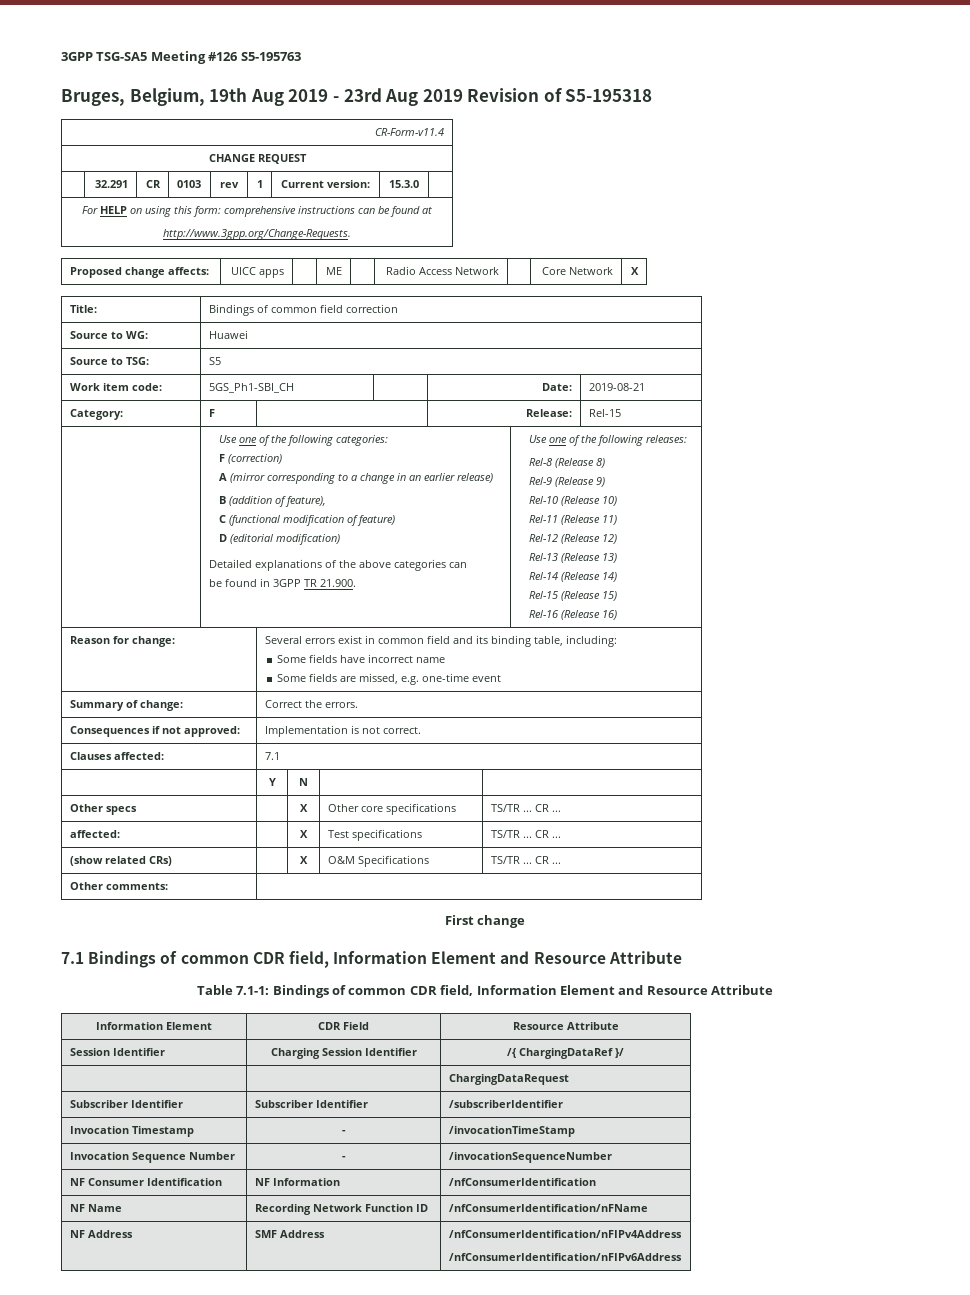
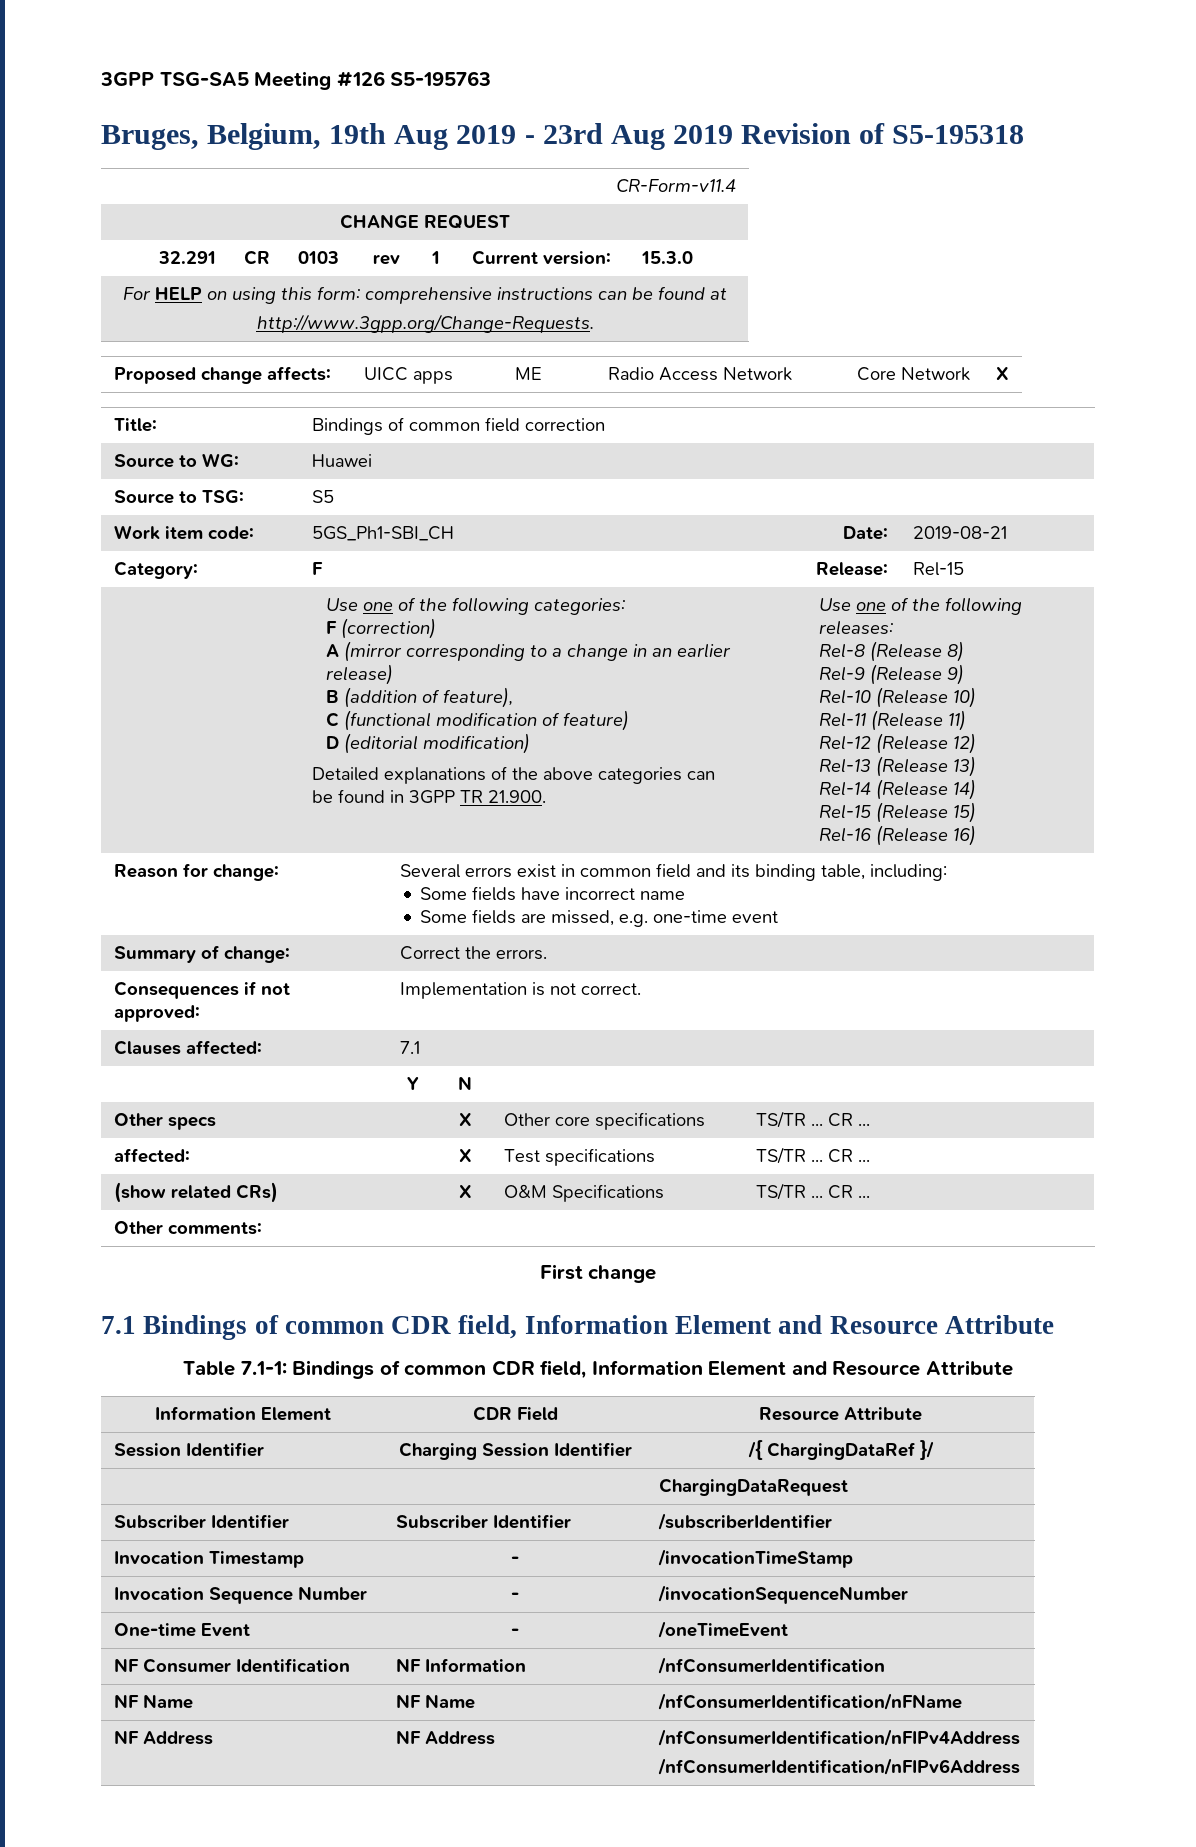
+ One-time Event | - | /oneTimeEvent
- NF Name | Recording Network Function ID | /nfConsumerIdentification/nFName
+ NF Name | NF Name | /nfConsumerIdentification/nFName
- NF Address | SMF Address | /nfConsumerIdentification/nFIPv4Address
+ NF Address | NF Address | /nfConsumerIdentification/nFIPv4Address

